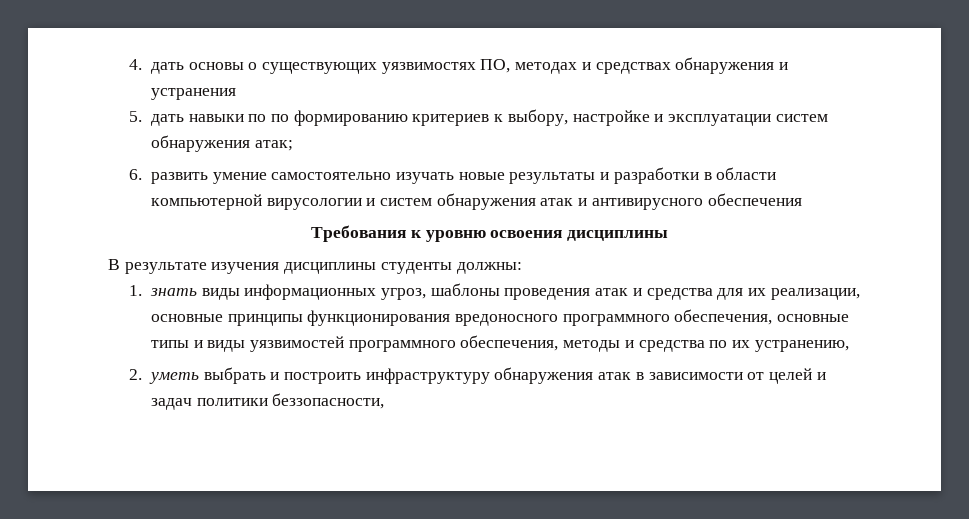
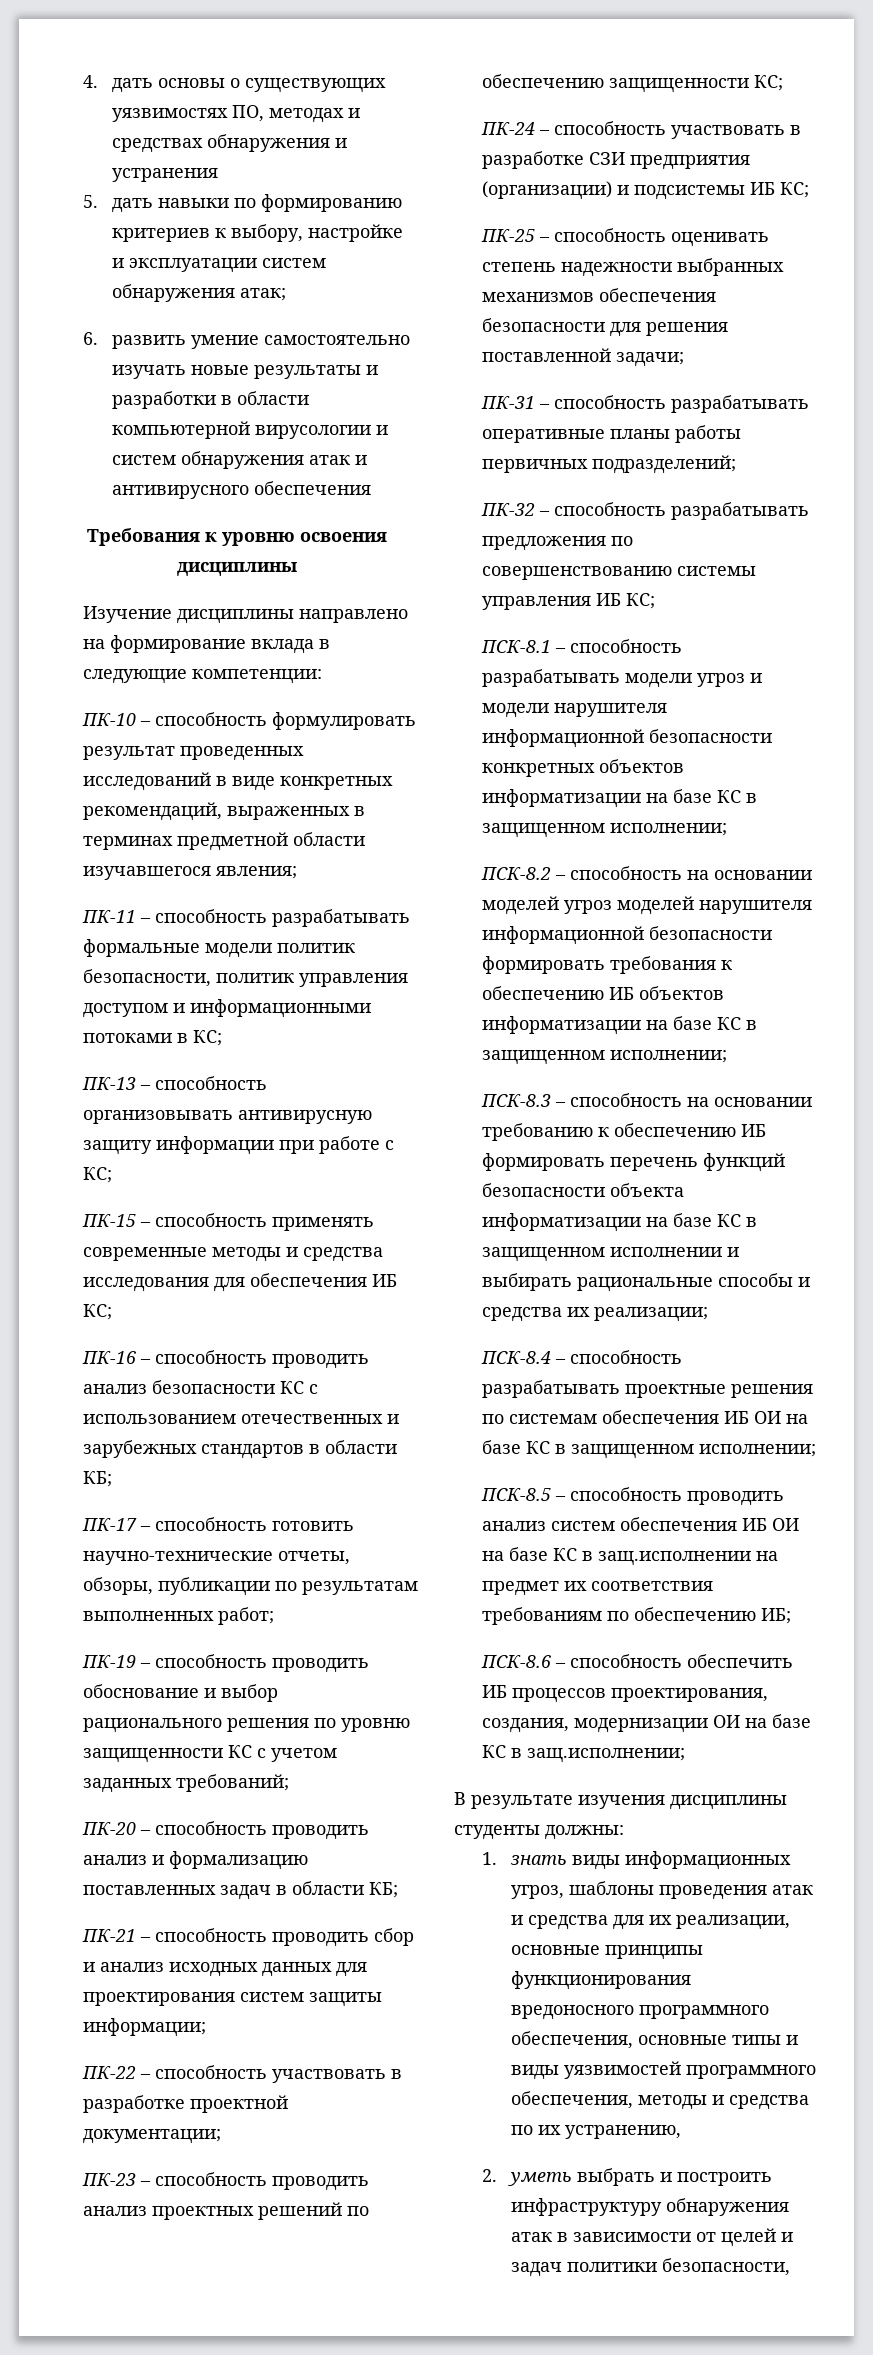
- 5. дать навыки по по формированию критериев к выбору, настройке и эксплуатации систем обнаружения атак;
+ 5. дать навыки по формированию критериев к выбору, настройке и эксплуатации систем обнаружения атак;
+ Изучение дисциплины направлено на формирование вклада в следующие компетенции:
+ ПК-10 – способность формулировать результат проведенных исследований в виде конкретных рекомендаций, выраженных в терминах предметной области изучавшегося явления;
+ ПК-11 – способность разрабатывать формальные модели политик безопасности, политик управления доступом и информационными потоками в КС;
+ ПК-13 – способность организовывать антивирусную защиту информации при работе с КС;
+ ПК-15 – способность применять современные методы и средства исследования для обеспечения ИБ КС;
+ ПК-16 – способность проводить анализ безопасности КС с использованием отечественных и зарубежных стандартов в области КБ;
+ ПК-17 – способность готовить научно-технические отчеты, обзоры, публикации по результатам выполненных работ;
+ ПК-19 – способность проводить обоснование и выбор рационального решения по уровню защищенности КС с учетом заданных требований;
+ ПК-20 – способность проводить анализ и формализацию поставленных задач в области КБ;
+ ПК-21 – способность проводить сбор и анализ исходных данных для проектирования систем защиты информации;
+ ПК-22 – способность участвовать в разработке проектной документации;
+ ПК-23 – способность проводить анализ проектных решений по обеспечению защищенности КС;
+ ПК-24 – способность участвовать в разработке СЗИ предприятия (организации) и подсистемы ИБ КС;
+ ПК-25 – способность оценивать степень надежности выбранных механизмов обеспечения безопасности для решения поставленной задачи;
+ ПК-31 – способность разрабатывать оперативные планы работы первичных подразделений;
+ ПК-32 – способность разрабатывать предложения по совершенствованию системы управления ИБ КС;
+ ПСК-8.1 – способность разрабатывать модели угроз и модели нарушителя информационной безопасности конкретных объектов информатизации на базе КС в защищенном исполнении;
+ ПСК-8.2 – способность на основании моделей угроз моделей нарушителя информационной безопасности формировать требования к обеспечению ИБ объектов информатизации на базе КС в защищенном исполнении;
+ ПСК-8.3 – способность на основании требованию к обеспечению ИБ формировать перечень функций безопасности объекта информатизации на базе КС в защищенном исполнении и выбирать рациональные способы и средства их реализации;
+ ПСК-8.4 – способность разрабатывать проектные решения по системам обеспечения ИБ ОИ на базе КС в защищенном исполнении;
+ ПСК-8.5 – способность проводить анализ систем обеспечения ИБ ОИ на базе КС в защ.исполнении на предмет их соответствия требованиям по обеспечению ИБ;
+ ПСК-8.6 – способность обеспечить ИБ процессов проектирования, создания, модернизации ОИ на базе КС в защ.исполнении;
- 2. уметь выбрать и построить инфраструктуру обнаружения атак в зависимости от целей и задач политики беззопасности,
+ 2. уметь выбрать и построить инфраструктуру обнаружения атак в зависимости от целей и задач политики безопасности,

